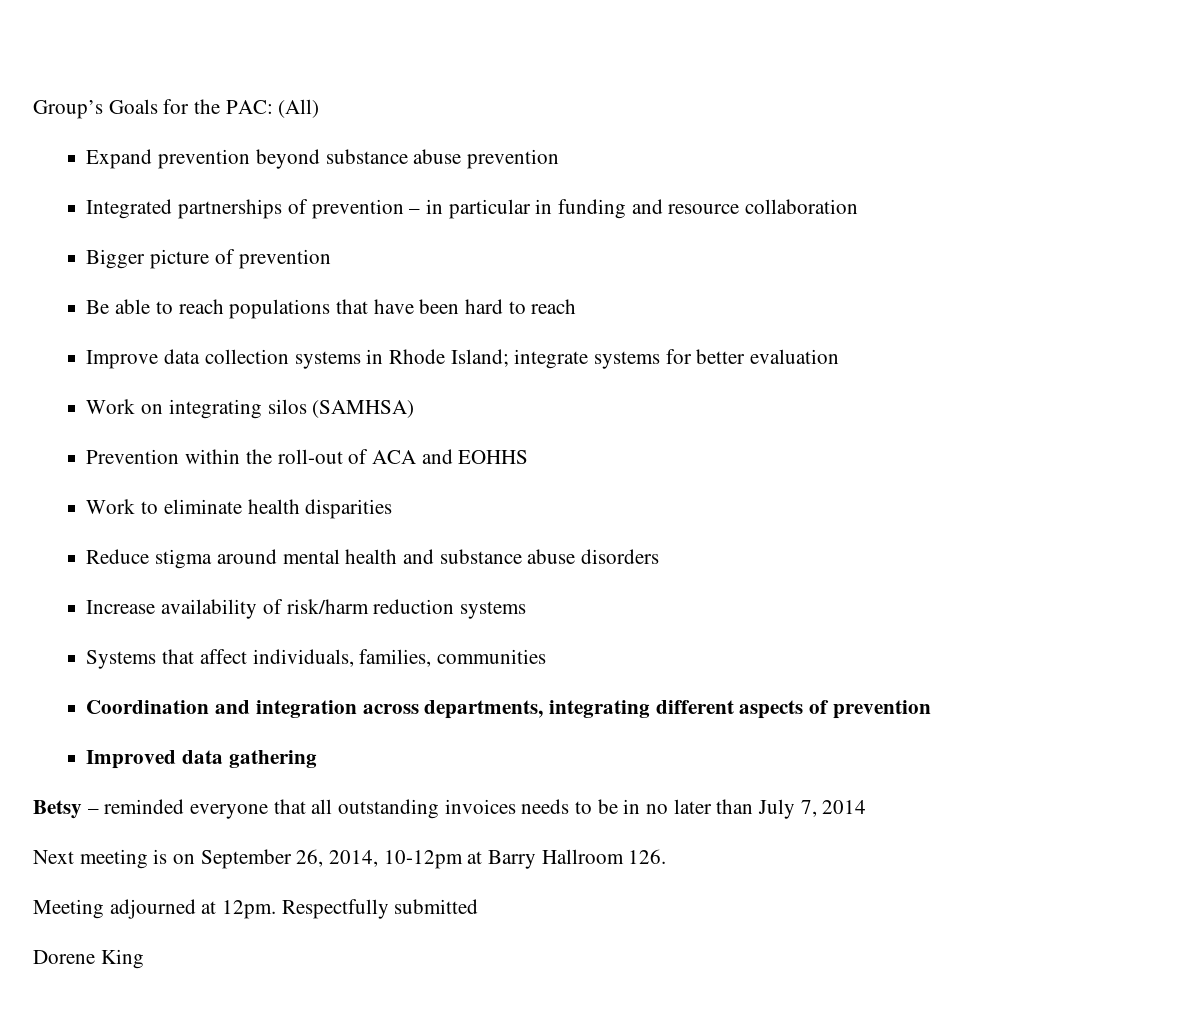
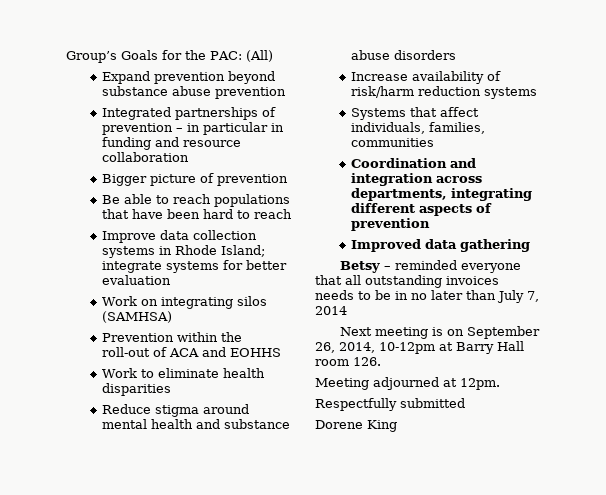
- Next meeting is on September 26, 2014, 10-12pm at Barry Hallroom 126.
+ Next meeting is on September 26, 2014, 10-12pm at Barry Hall room 126.
- Meeting adjourned at 12pm. Respectfully submitted
+ Meeting adjourned at 12pm.
+ Respectfully submitted

